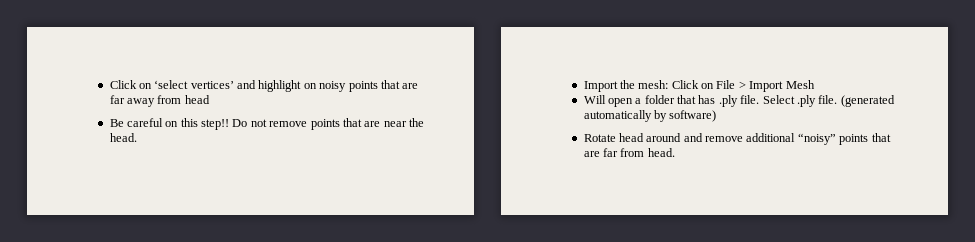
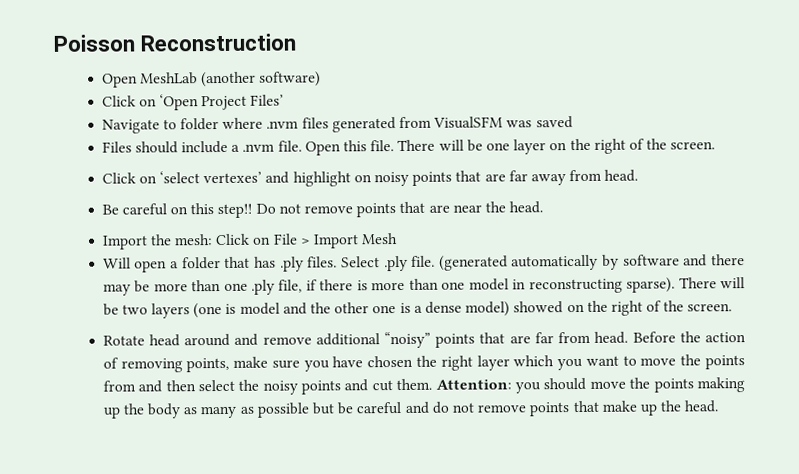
+ Poisson Reconstruction
+ Open MeshLab (another software)
+ Click on ‘Open Project Files’
+ Navigate to folder where .nvm files generated from VisualSFM was saved
+ Files should include a .nvm file. Open this file. There will be one layer on the right of the screen.
- Click on ‘select vertices’ and highlight on noisy points that are far away from head
+ Click on ‘select vertexes’ and highlight on noisy points that are far away from head.
- Will open a folder that has .ply file.
+ Will open a folder that has .ply files.
- (generated automatically by software)
+ (generated automatically by software and there may be more than one .ply file, if there is more than one model in reconstructing sparse). There will be two layers (one is model and the other one is a dense model) showed on the right of the screen.
+ Before the action of removing points, make sure you have chosen the right layer which you want to move the points from and then select the noisy points and cut them. Attention: you should move the points making up the body as many as possible but be careful and do not remove points that make up the head.

